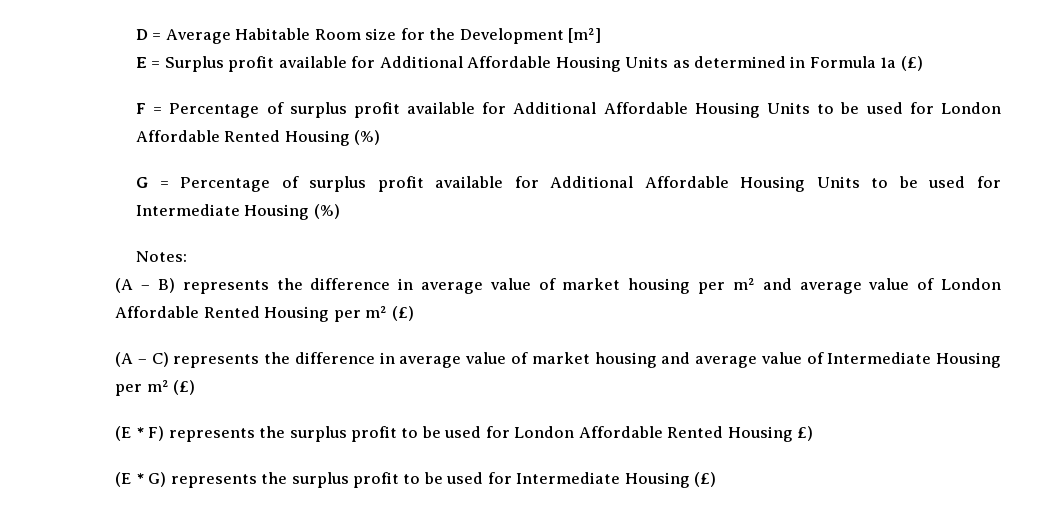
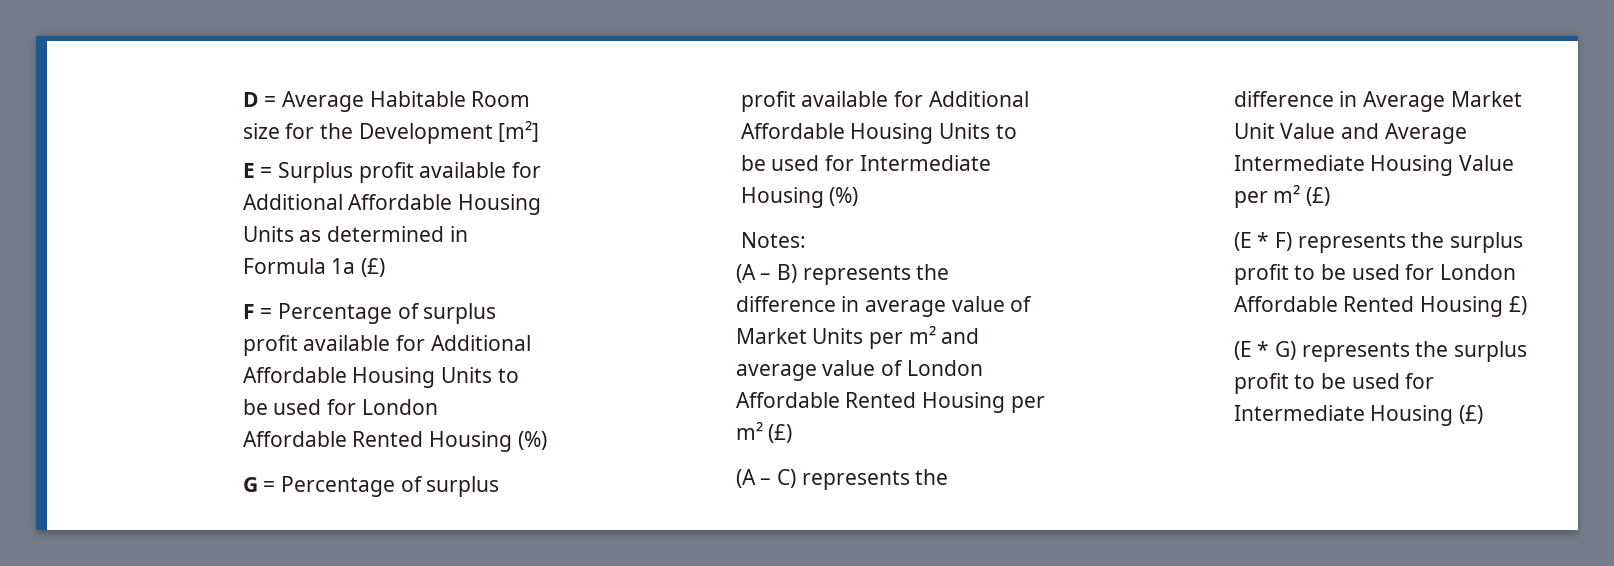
- (A – B) represents the difference in average value of market housing per m² and average value of London Affordable Rented Housing per m² (£)
+ (A – B) represents the difference in average value of Market Units per m² and average value of London Affordable Rented Housing per m² (£)
- (A – C) represents the difference in average value of market housing and average value of Intermediate Housing per m² (£)
+ (A – C) represents the difference in Average Market Unit Value and Average Intermediate Housing Value per m² (£)

